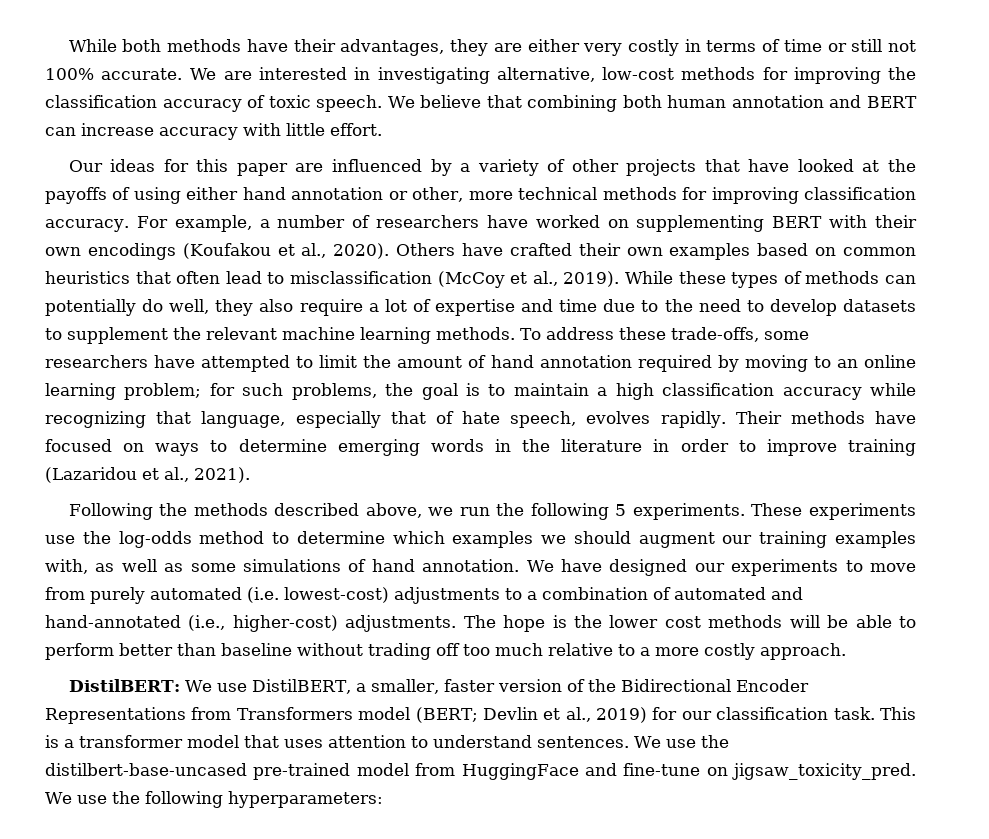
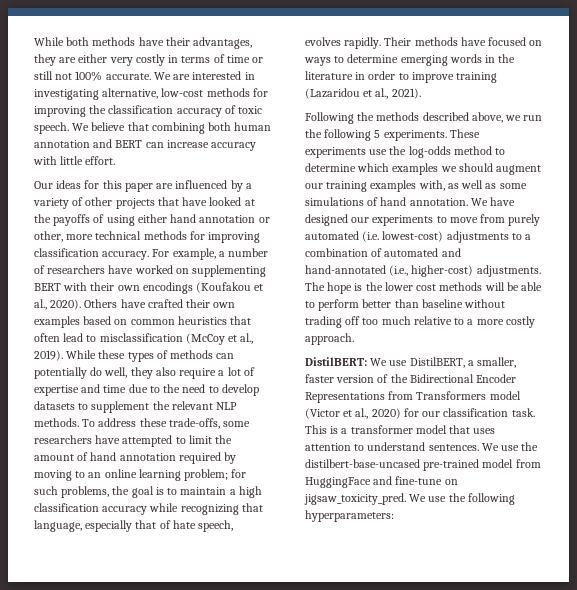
- While these types of methods can potentially do well, they also require a lot of expertise and time due to the need to develop datasets to supplement the relevant machine learning methods.
+ While these types of methods can potentially do well, they also require a lot of expertise and time due to the need to develop datasets to supplement the relevant NLP methods.
- DistilBERT: We use DistilBERT, a smaller, faster version of the Bidirectional Encoder Representations from Transformers model (BERT; Devlin et al., 2019) for our classification task.
+ DistilBERT: We use DistilBERT, a smaller, faster version of the Bidirectional Encoder Representations from Transformers model (Victor et al., 2020) for our classification task.

